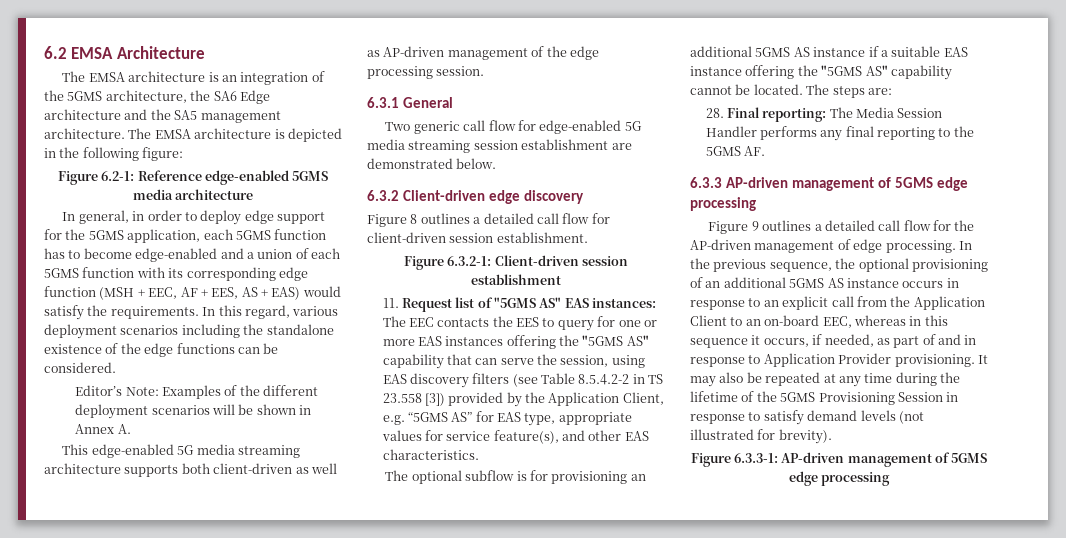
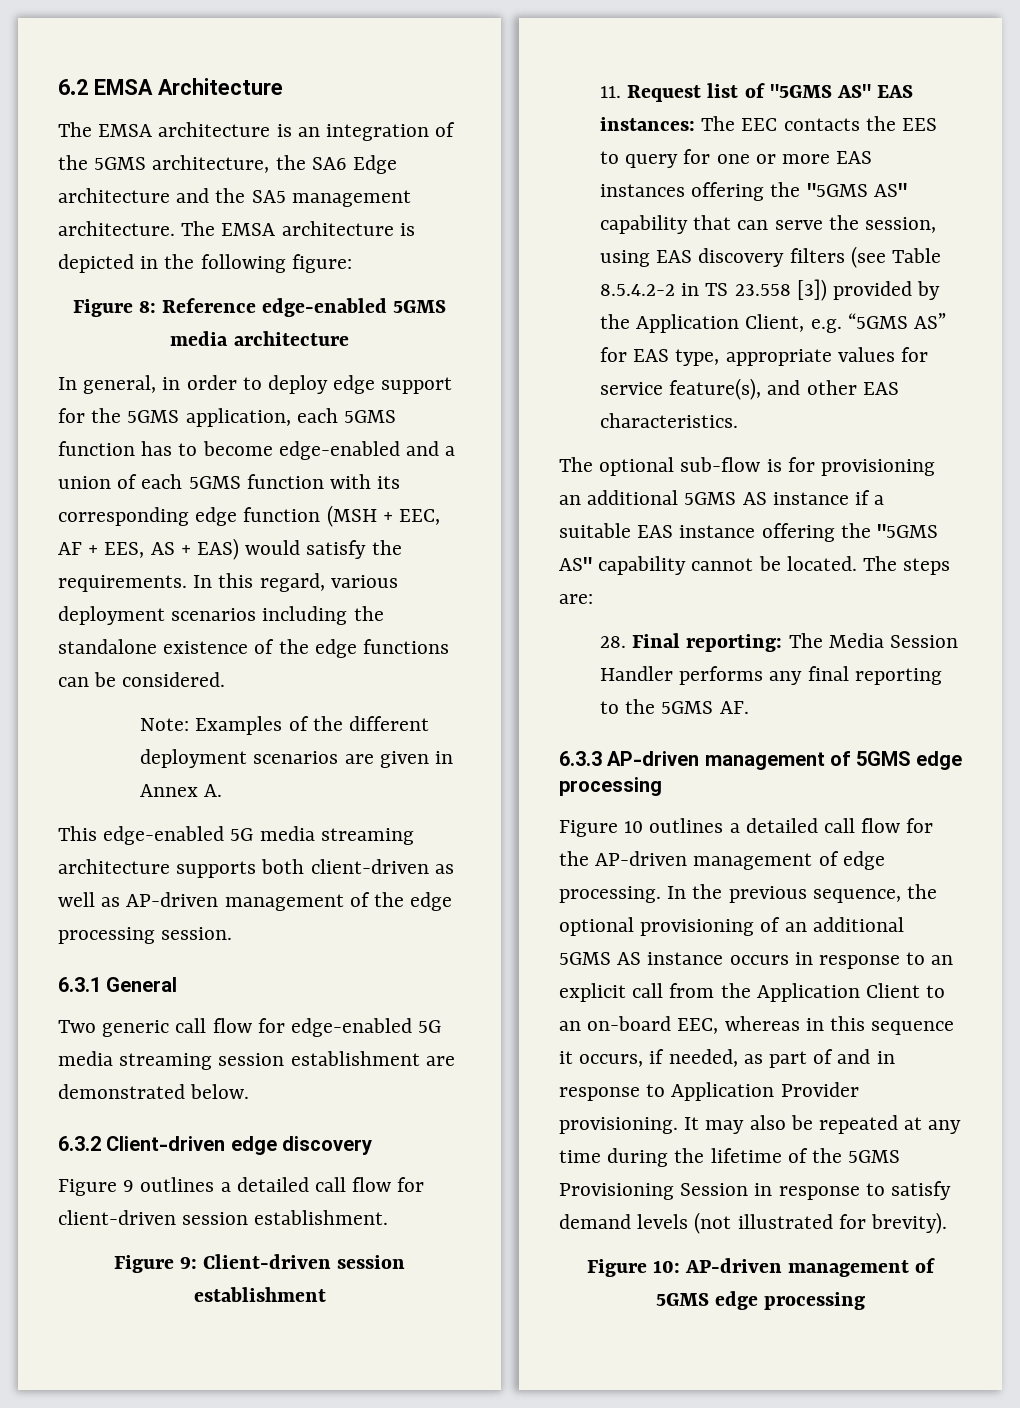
- Figure 6.2-1: Reference edge-enabled 5GMS media architecture
+ Figure 8: Reference edge-enabled 5GMS media architecture
- Editor’s Note: Examples of the different deployment scenarios will be shown in Annex A.
+ Note: Examples of the different deployment scenarios are given in Annex A.
- Figure 8 outlines a detailed call flow for client-driven session establishment.
+ Figure 9 outlines a detailed call flow for client-driven session establishment.
- Figure 6.3.2-1: Client-driven session establishment
+ Figure 9: Client-driven session establishment
- The optional subflow is for provisioning an additional 5GMS AS instance if a suitable EAS instance offering the "5GMS AS" capability cannot be located.
+ The optional sub-flow is for provisioning an additional 5GMS AS instance if a suitable EAS instance offering the "5GMS AS" capability cannot be located.
- Figure 9 outlines a detailed call flow for the AP-driven management of edge processing.
+ Figure 10 outlines a detailed call flow for the AP-driven management of edge processing.
- Figure 6.3.3-1: AP-driven management of 5GMS edge processing
+ Figure 10: AP-driven management of 5GMS edge processing

